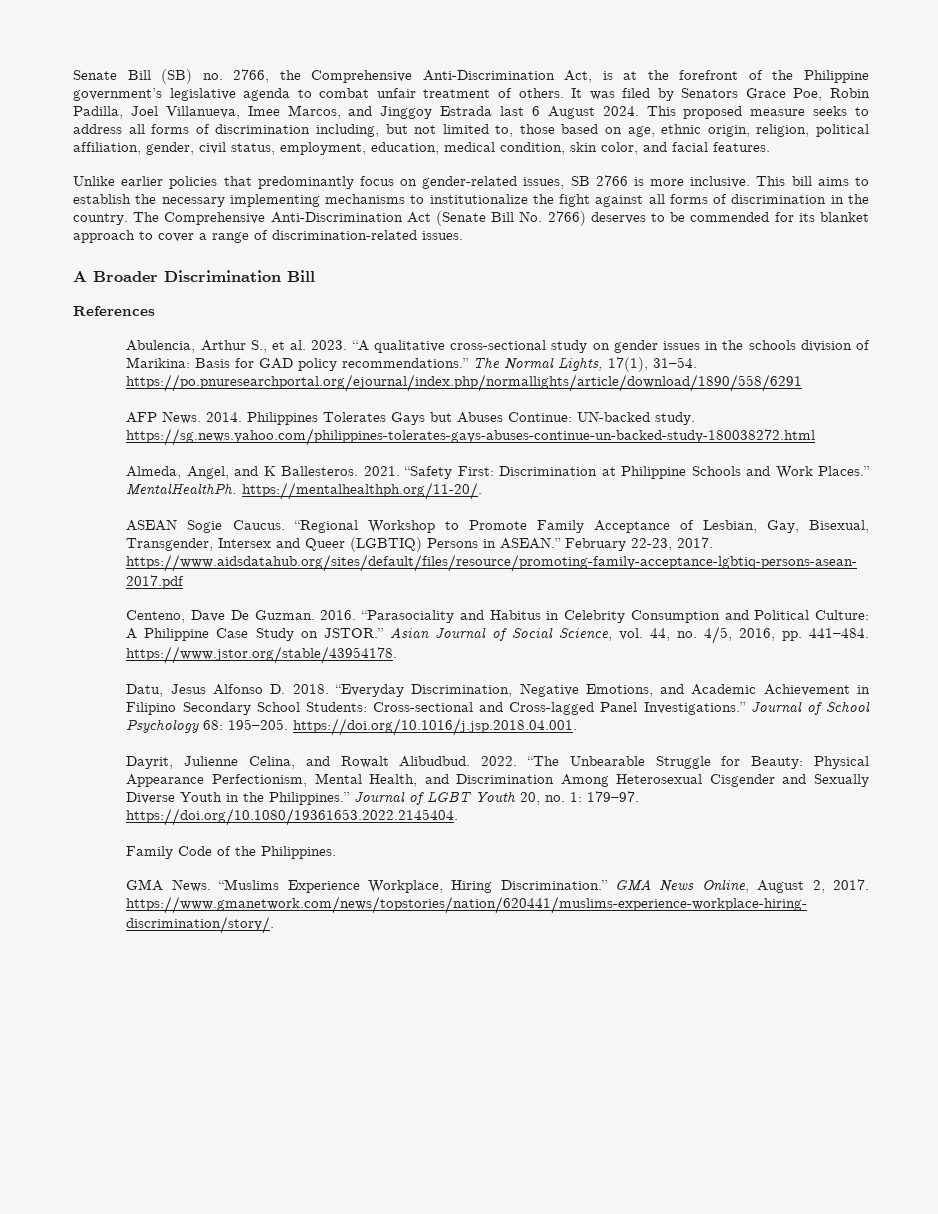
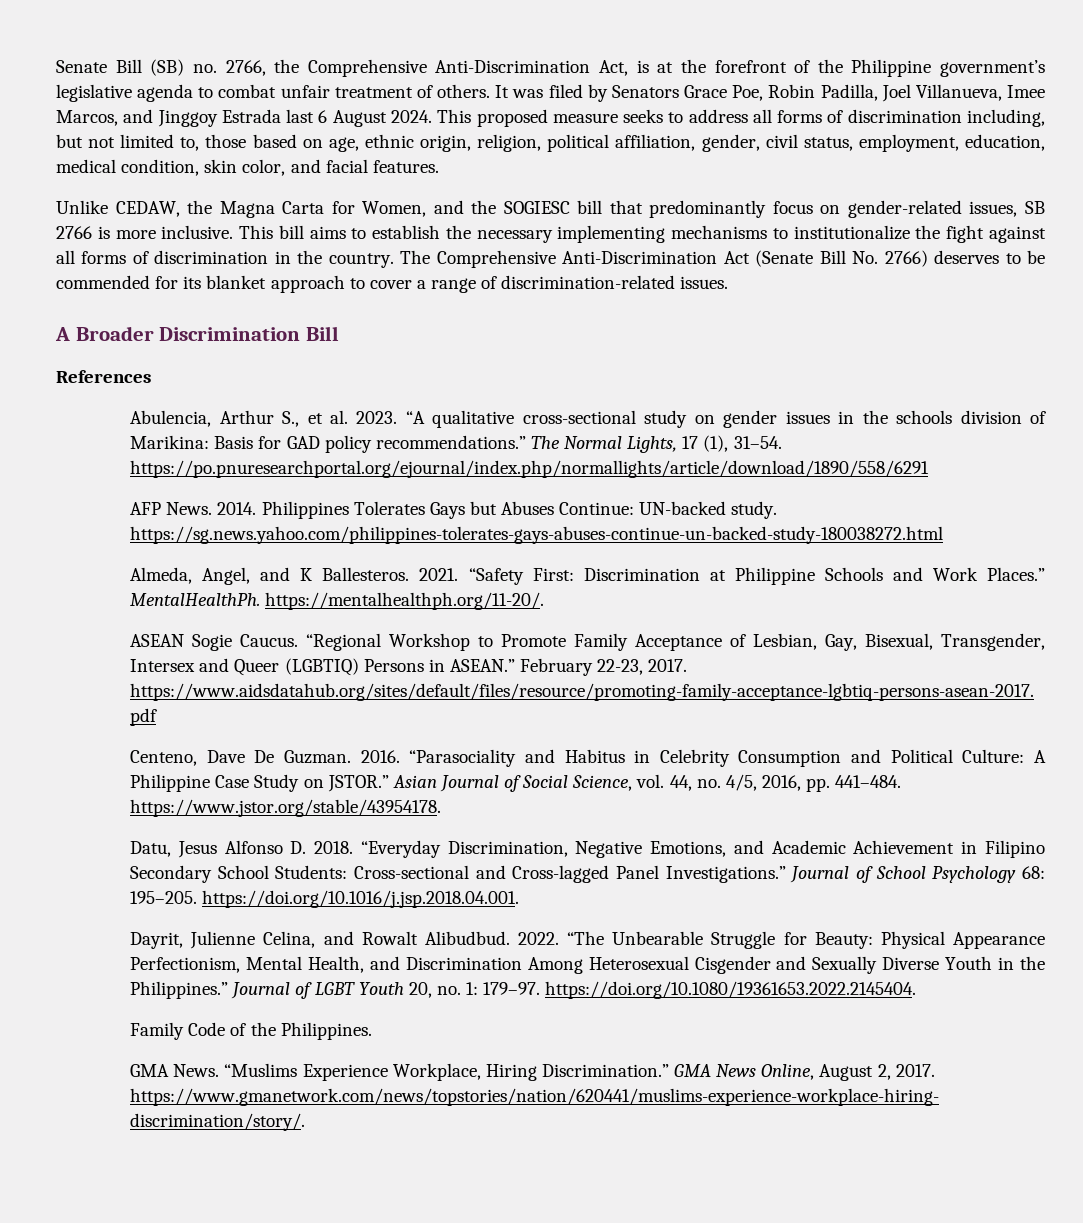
- Unlike earlier policies that predominantly focus on gender-related issues, SB 2766 is more inclusive.
+ Unlike CEDAW, the Magna Carta for Women, and the SOGIESC bill that predominantly focus on gender-related issues, SB 2766 is more inclusive.
- The Normal Lights, 17(1), 31–54. https://po.pnuresearchportal.org/ejournal/index.php/normallights/article/download/1890/558/6291
+ The Normal Lights, 17 (1), 31–54. https://po.pnuresearchportal.org/ejournal/index.php/normallights/article/download/1890/558/6291

